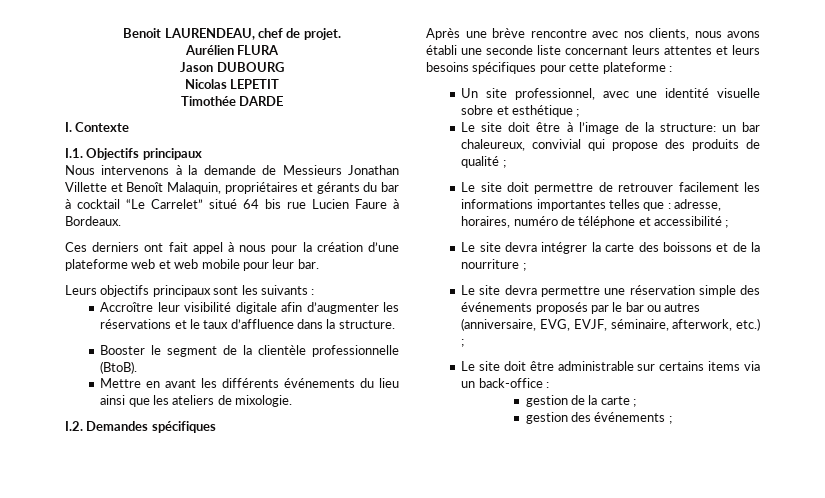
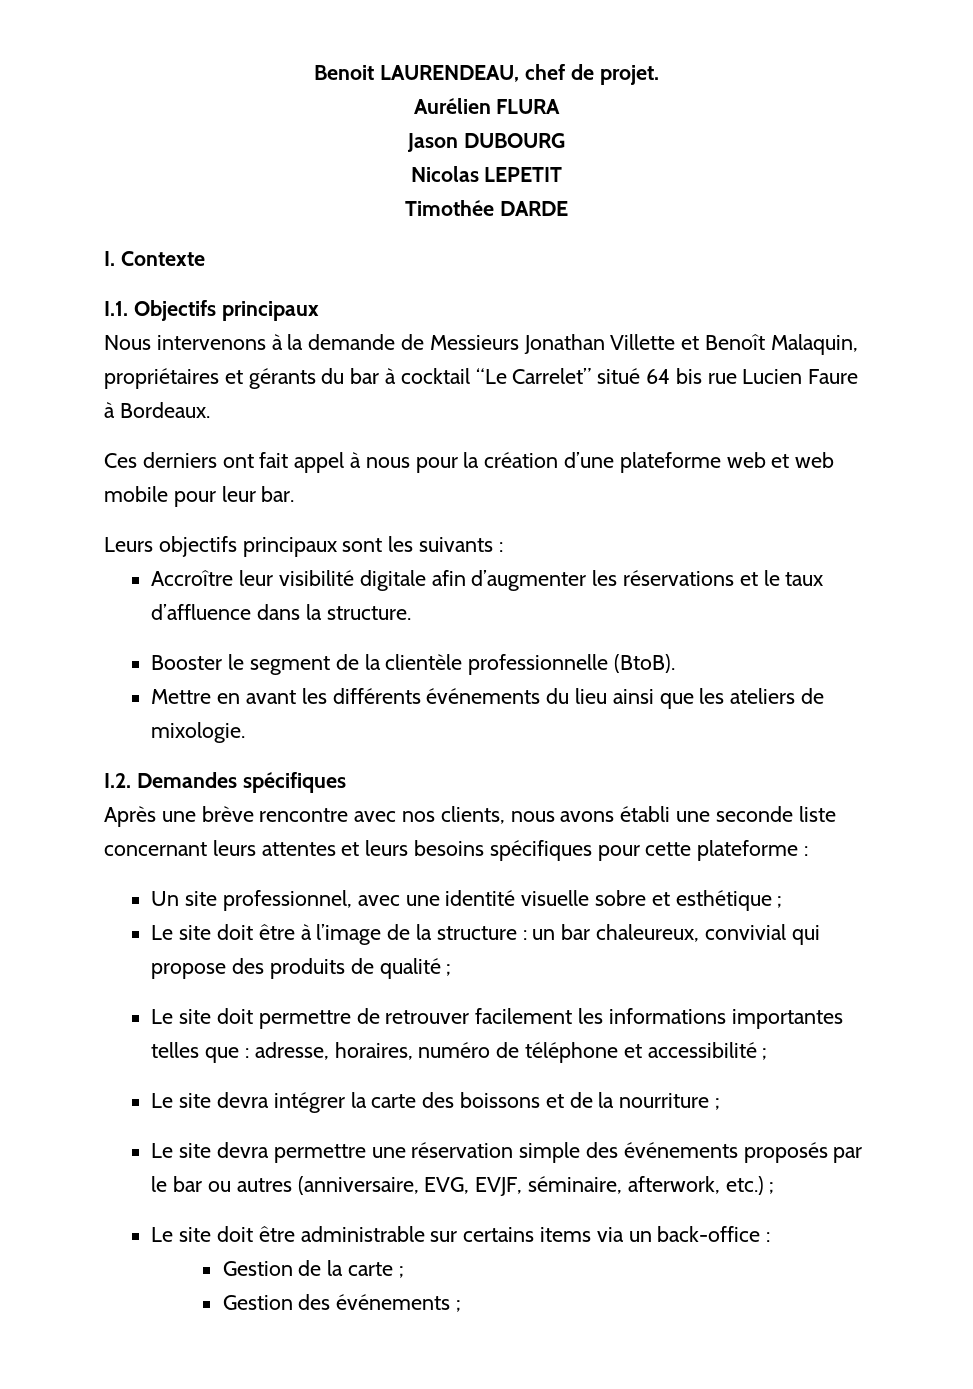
- Le site doit être à l’image de la structure: un bar chaleureux, convivial qui propose des produits de qualité ;
+ Le site doit être à l’image de la structure : un bar chaleureux, convivial qui propose des produits de qualité ;
- gestion de la carte ;
+ Gestion de la carte ;
- gestion des événements ;
+ Gestion des événements ;

